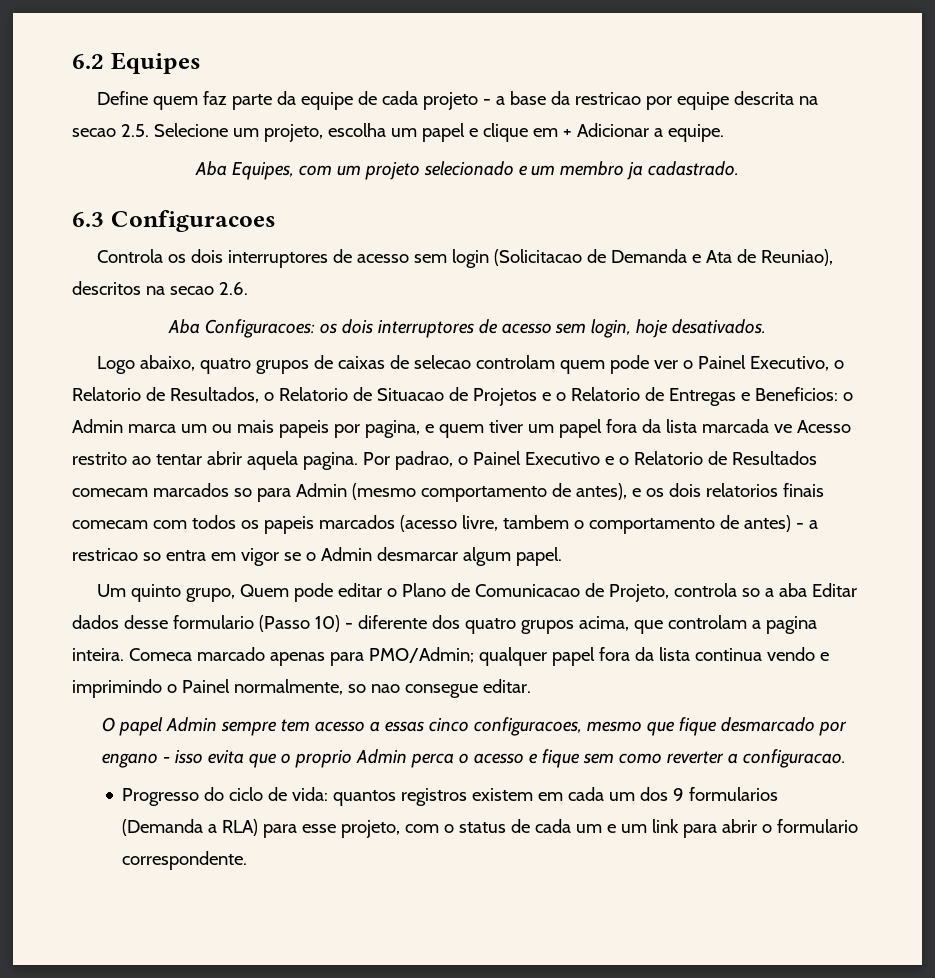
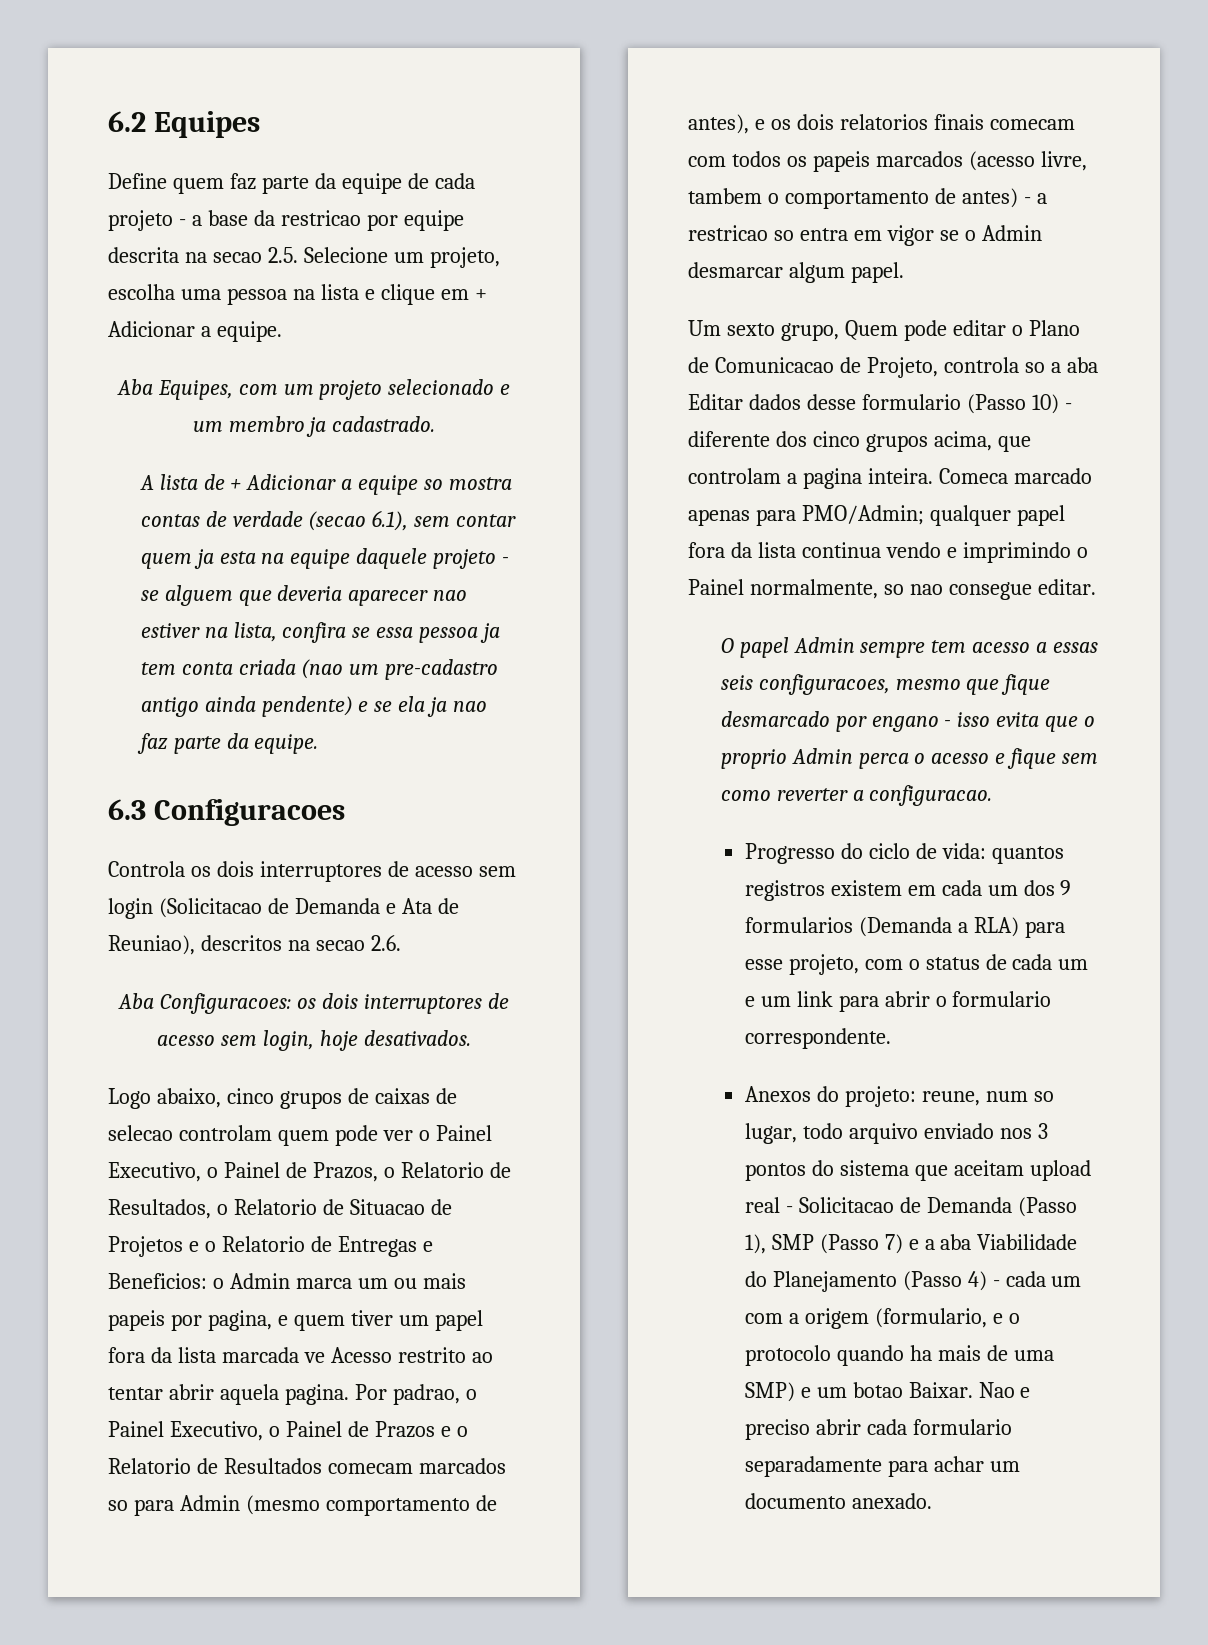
- Define quem faz parte da equipe de cada projeto - a base da restricao por equipe descrita na secao 2.5. Selecione um projeto, escolha um papel e clique em + Adicionar a equipe.
+ Define quem faz parte da equipe de cada projeto - a base da restricao por equipe descrita na secao 2.5. Selecione um projeto, escolha uma pessoa na lista e clique em + Adicionar a equipe.
+ A lista de + Adicionar a equipe so mostra contas de verdade (secao 6.1), sem contar quem ja esta na equipe daquele projeto - se alguem que deveria aparecer nao estiver na lista, confira se essa pessoa ja tem conta criada (nao um pre-cadastro antigo ainda pendente) e se ela ja nao faz parte da equipe.
- Logo abaixo, quatro grupos de caixas de selecao controlam quem pode ver o Painel Executivo, o Relatorio de Resultados, o Relatorio de Situacao de Projetos e o Relatorio de Entregas e Beneficios: o Admin marca um ou mais papeis por pagina, e quem tiver um papel fora da lista marcada ve Acesso restrito ao tentar abrir aquela pagina.
+ Logo abaixo, cinco grupos de caixas de selecao controlam quem pode ver o Painel Executivo, o Painel de Prazos, o Relatorio de Resultados, o Relatorio de Situacao de Projetos e o Relatorio de Entregas e Beneficios: o Admin marca um ou mais papeis por pagina, e quem tiver um papel fora da lista marcada ve Acesso restrito ao tentar abrir aquela pagina.
- Por padrao, o Painel Executivo e o Relatorio de Resultados comecam marcados so para Admin (mesmo comportamento de antes), e os dois relatorios finais comecam com todos os papeis marcados (acesso livre, tambem o comportamento de antes) - a restricao so entra em vigor se o Admin desmarcar algum papel.
+ Por padrao, o Painel Executivo, o Painel de Prazos e o Relatorio de Resultados comecam marcados so para Admin (mesmo comportamento de antes), e os dois relatorios finais comecam com todos os papeis marcados (acesso livre, tambem o comportamento de antes) - a restricao so entra em vigor se o Admin desmarcar algum papel.
- Um quinto grupo, Quem pode editar o Plano de Comunicacao de Projeto, controla so a aba Editar dados desse formulario (Passo 10) - diferente dos quatro grupos acima, que controlam a pagina inteira.
+ Um sexto grupo, Quem pode editar o Plano de Comunicacao de Projeto, controla so a aba Editar dados desse formulario (Passo 10) - diferente dos cinco grupos acima, que controlam a pagina inteira.
- O papel Admin sempre tem acesso a essas cinco configuracoes, mesmo que fique desmarcado por engano - isso evita que o proprio Admin perca o acesso e fique sem como reverter a configuracao.
+ O papel Admin sempre tem acesso a essas seis configuracoes, mesmo que fique desmarcado por engano - isso evita que o proprio Admin perca o acesso e fique sem como reverter a configuracao.
+ Anexos do projeto: reune, num so lugar, todo arquivo enviado nos 3 pontos do sistema que aceitam upload real - Solicitacao de Demanda (Passo 1), SMP (Passo 7) e a aba Viabilidade do Planejamento (Passo 4) - cada um com a origem (formulario, e o protocolo quando ha mais de uma SMP) e um botao Baixar. Nao e preciso abrir cada formulario separadamente para achar um documento anexado.

